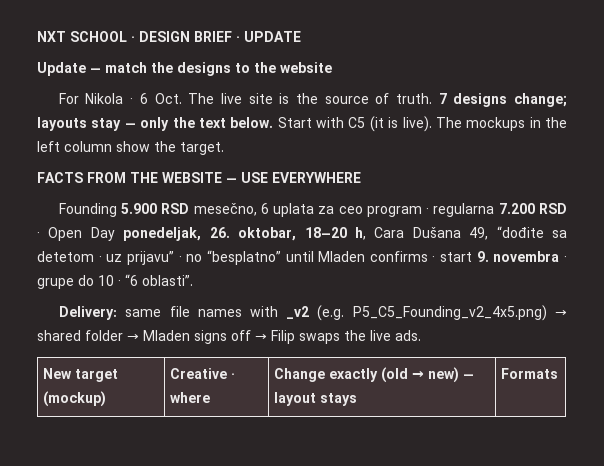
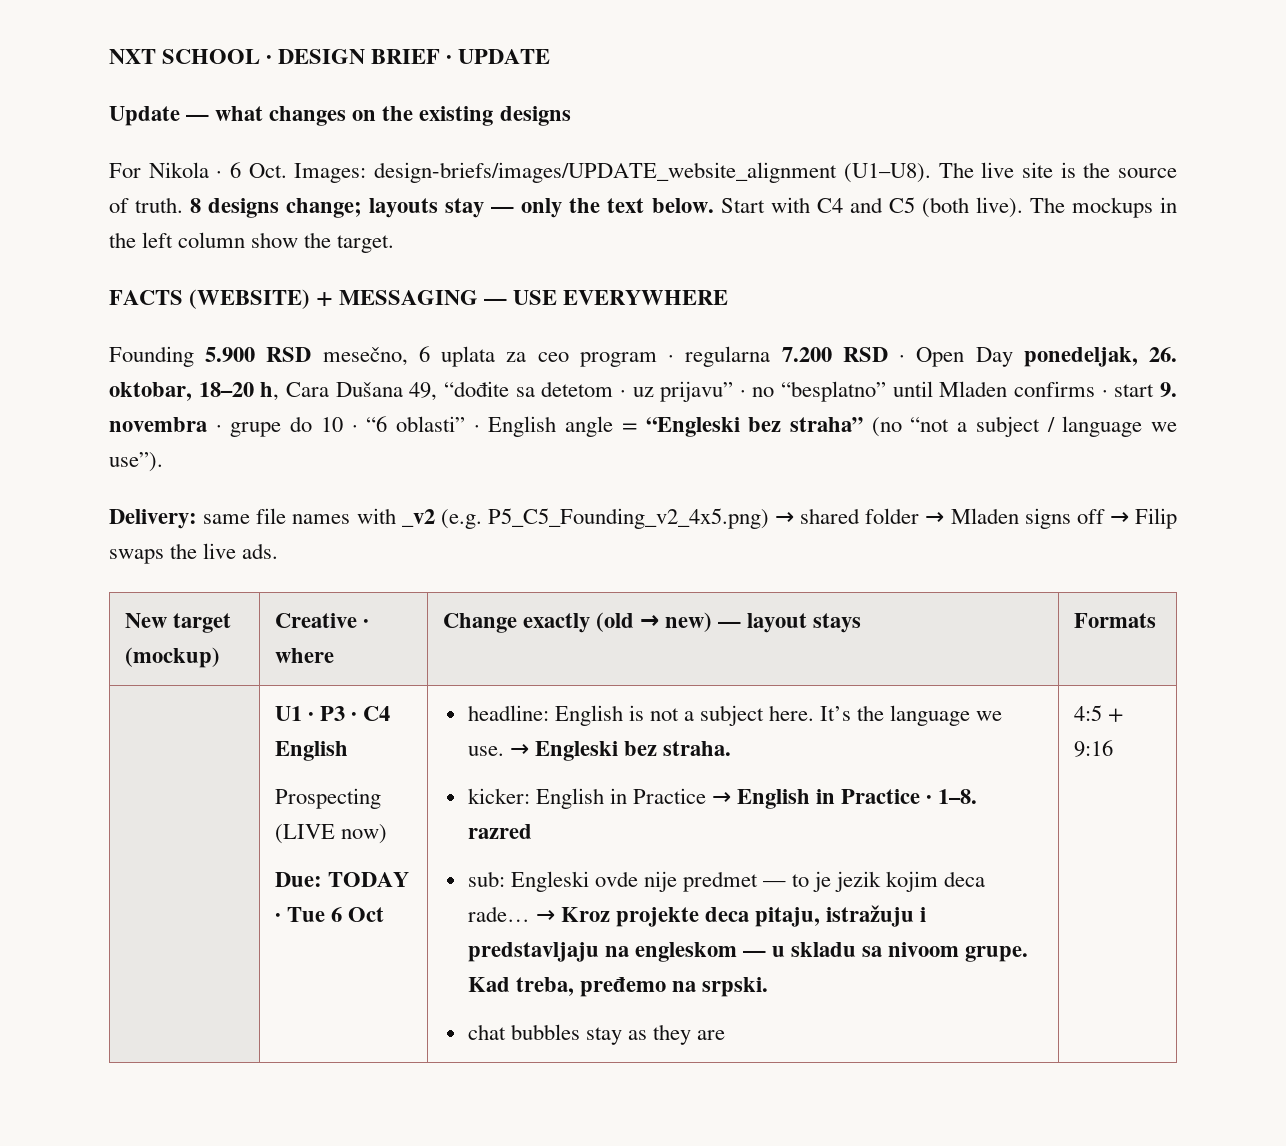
- Update — match the designs to the website
+ Update — what changes on the existing designs
- For Nikola · 6 Oct. The live site is the source of truth.
+ For Nikola · 6 Oct. Images: design-briefs/images/UPDATE_website_alignment (U1–U8). The live site is the source of truth.
- 7 designs change; layouts stay — only the text below.
+ 8 designs change; layouts stay — only the text below.
- Start with C5 (it is live).
+ Start with C4 and C5 (both live).
- FACTS FROM THE WEBSITE — USE EVERYWHERE
+ FACTS (WEBSITE) + MESSAGING — USE EVERYWHERE
- Founding 5.900 RSD mesečno, 6 uplata za ceo program · regularna 7.200 RSD · Open Day ponedeljak, 26. oktobar, 18–20 h, Cara Dušana 49, “dođite sa detetom · uz prijavu” · no “besplatno” until Mladen confirms · start 9. novembra · grupe do 10 · “6 oblasti”.
+ Founding 5.900 RSD mesečno, 6 uplata za ceo program · regularna 7.200 RSD · Open Day ponedeljak, 26. oktobar, 18–20 h, Cara Dušana 49, “dođite sa detetom · uz prijavu” · no “besplatno” until Mladen confirms · start 9. novembra · grupe do 10 · “6 oblasti” · English angle = “Engleski bez straha” (no “not a subject / language we use”).
+ U1 · P3 · C4 English
+ Prospecting (LIVE now)
+ Due: TODAY · Tue 6 Oct | headline: English is not a subject here. It’s the language we use. → Engleski bez straha.
+ kicker: English in Practice → English in Practice · 1–8. razred
+ sub: Engleski ovde nije predmet — to je jezik kojim deca rade… → Kroz projekte deca pitaju, istražuju i predstavljaju na engleskom — u skladu sa nivoom grupe. Kad treba, pređemo na srpski.
+ chat bubbles stay as they are | 4:5 + 9:16

